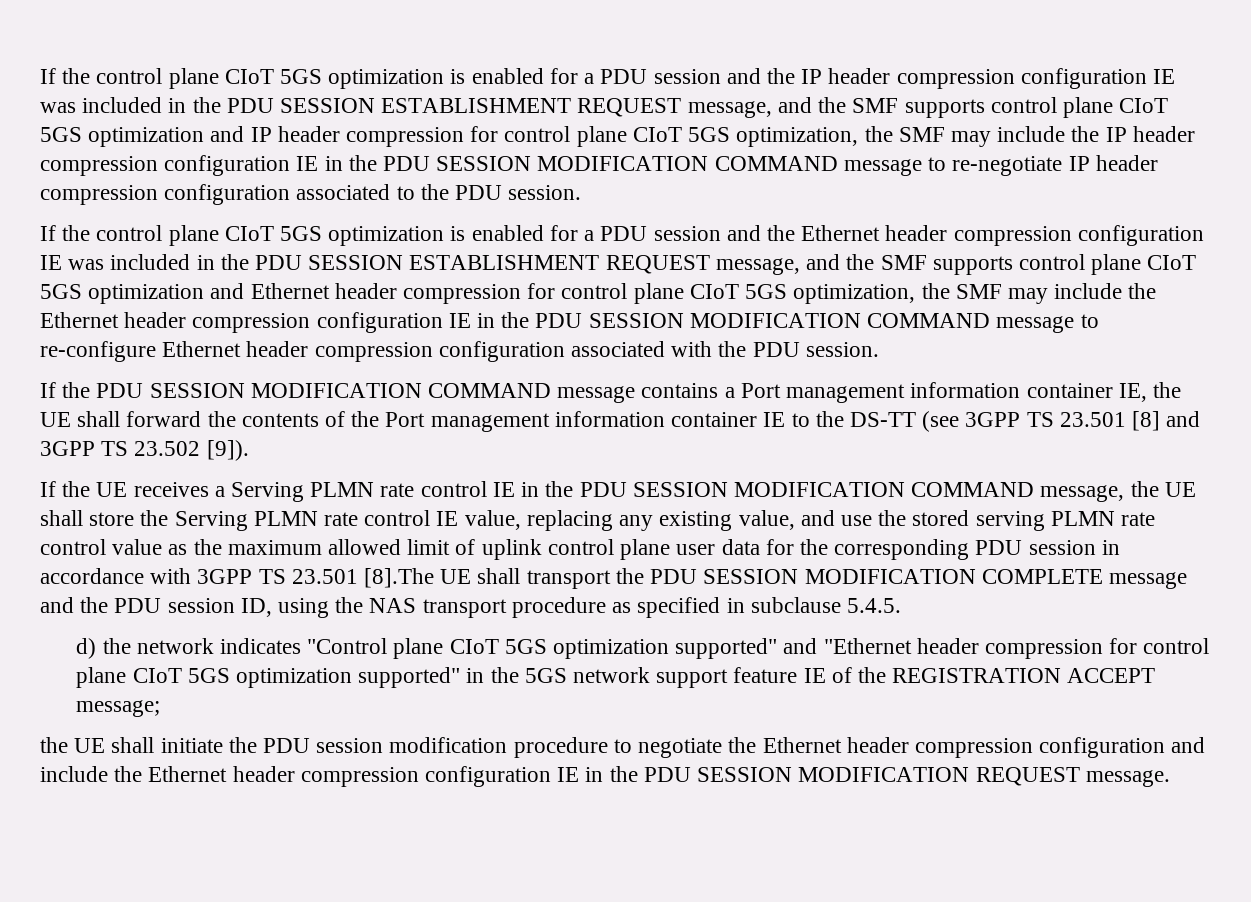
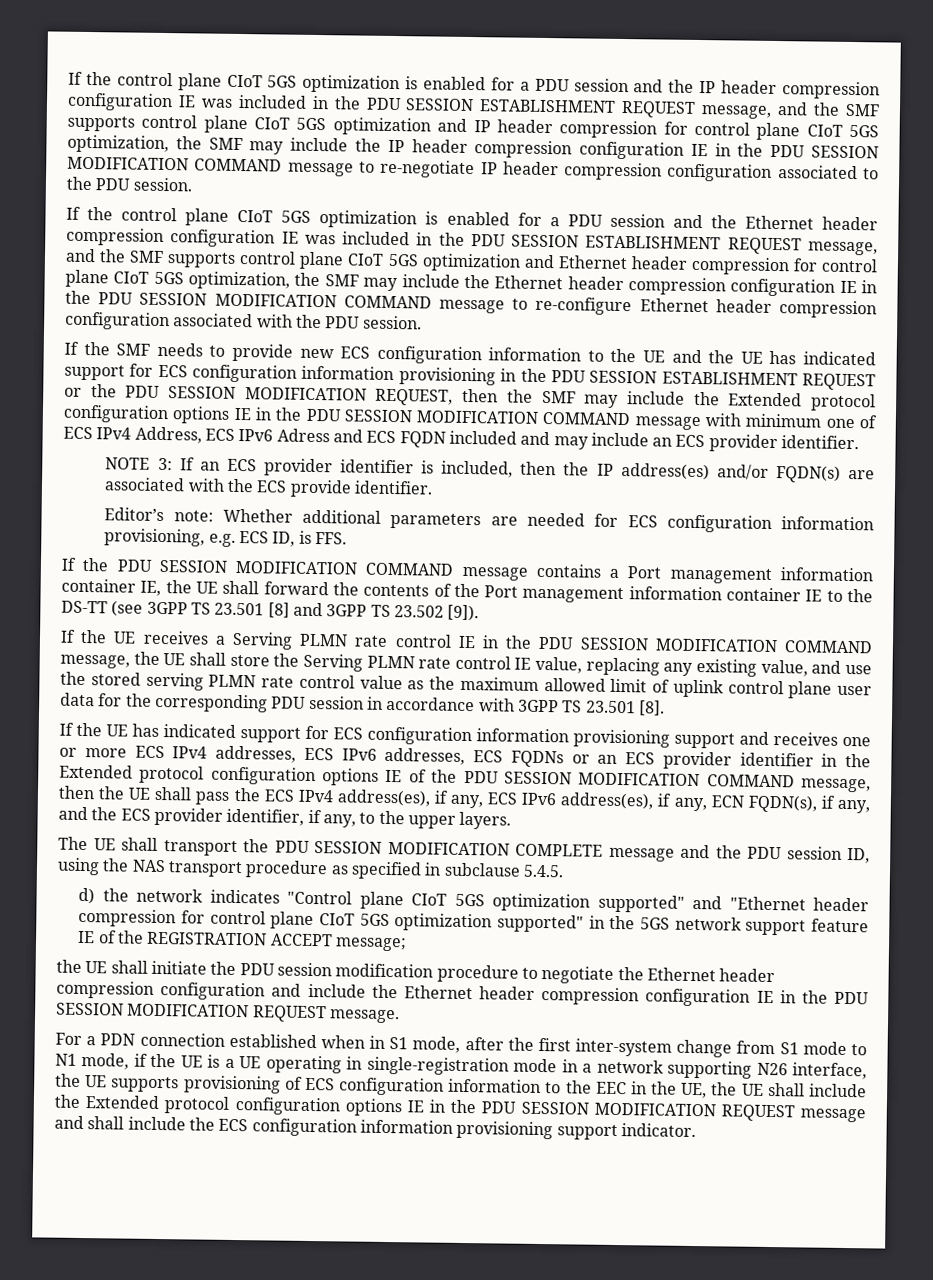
+ If the SMF needs to provide new ECS configuration information to the UE and the UE has indicated support for ECS configuration information provisioning in the PDU SESSION ESTABLISHMENT REQUEST or the PDU SESSION MODIFICATION REQUEST, then the SMF may include the Extended protocol configuration options IE in the PDU SESSION MODIFICATION COMMAND message with minimum one of ECS IPv4 Address, ECS IPv6 Adress and ECS FQDN included and may include an ECS provider identifier.
+ NOTE 3: If an ECS provider identifier is included, then the IP address(es) and/or FQDN(s) are associated with the ECS provide identifier.
+ Editor’s note: Whether additional parameters are needed for ECS configuration information provisioning, e.g. ECS ID, is FFS.
- If the UE receives a Serving PLMN rate control IE in the PDU SESSION MODIFICATION COMMAND message, the UE shall store the Serving PLMN rate control IE value, replacing any existing value, and use the stored serving PLMN rate control value as the maximum allowed limit of uplink control plane user data for the corresponding PDU session in accordance with 3GPP TS 23.501 [8].The UE shall transport the PDU SESSION MODIFICATION COMPLETE message and the PDU session ID, using the NAS transport procedure as specified in subclause 5.4.5.
+ If the UE receives a Serving PLMN rate control IE in the PDU SESSION MODIFICATION COMMAND message, the UE shall store the Serving PLMN rate control IE value, replacing any existing value, and use the stored serving PLMN rate control value as the maximum allowed limit of uplink control plane user data for the corresponding PDU session in accordance with 3GPP TS 23.501 [8].
+ If the UE has indicated support for ECS configuration information provisioning support and receives one or more ECS IPv4 addresses, ECS IPv6 addresses, ECS FQDNs or an ECS provider identifier in the Extended protocol configuration options IE of the PDU SESSION MODIFICATION COMMAND message, then the UE shall pass the ECS IPv4 address(es), if any, ECS IPv6 address(es), if any, ECN FQDN(s), if any, and the ECS provider identifier, if any, to the upper layers.
+ The UE shall transport the PDU SESSION MODIFICATION COMPLETE message and the PDU session ID, using the NAS transport procedure as specified in subclause 5.4.5.
+ For a PDN connection established when in S1 mode, after the first inter-system change from S1 mode to N1 mode, if the UE is a UE operating in single-registration mode in a network supporting N26 interface, the UE supports provisioning of ECS configuration information to the EEC in the UE, the UE shall include the Extended protocol configuration options IE in the PDU SESSION MODIFICATION REQUEST message and shall include the ECS configuration information provisioning support indicator.

